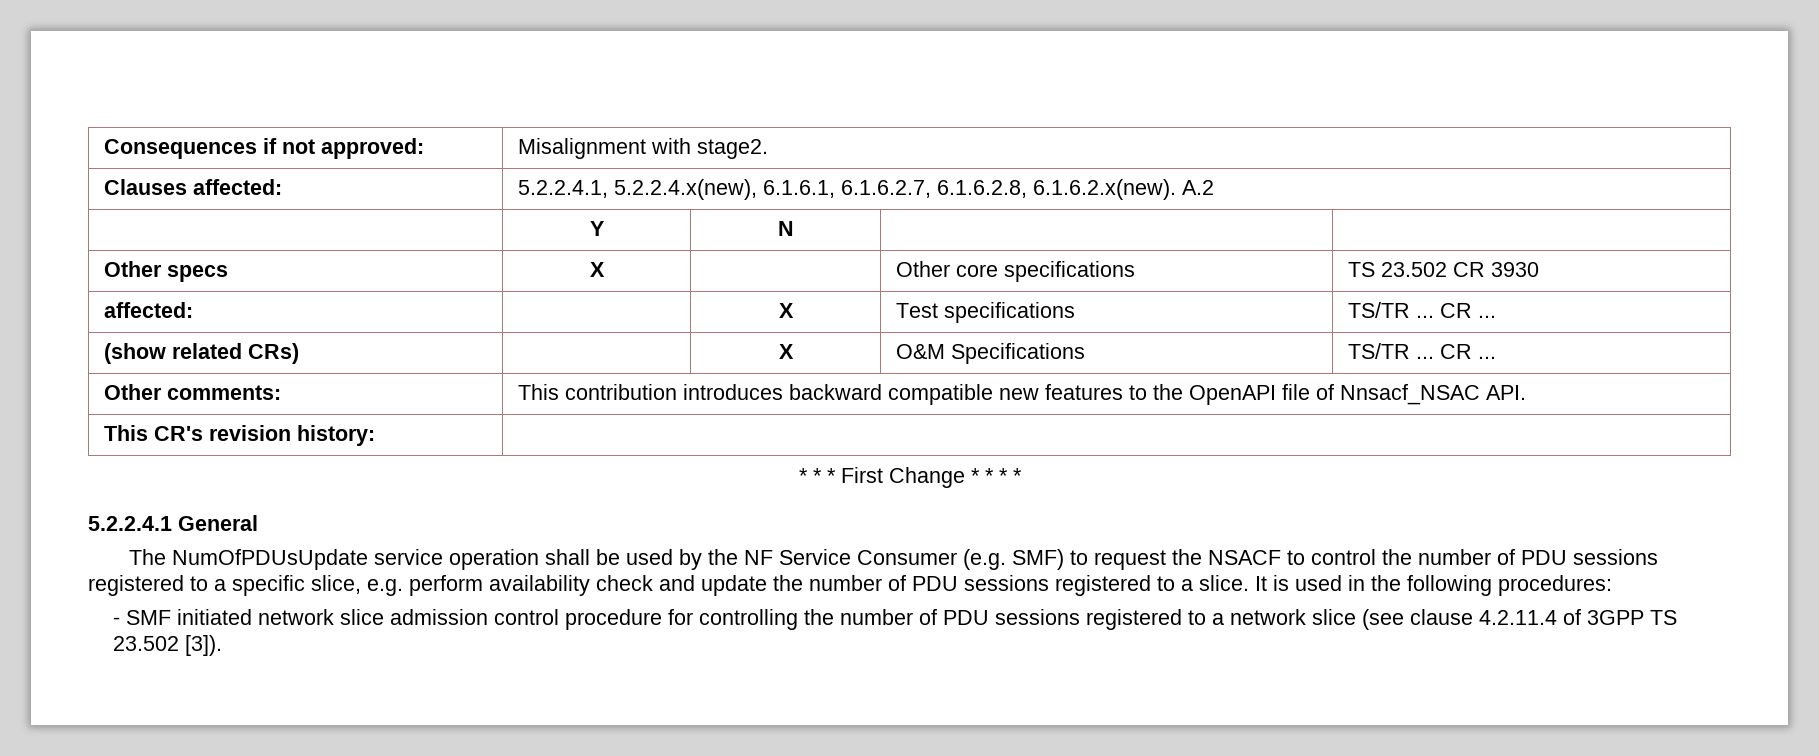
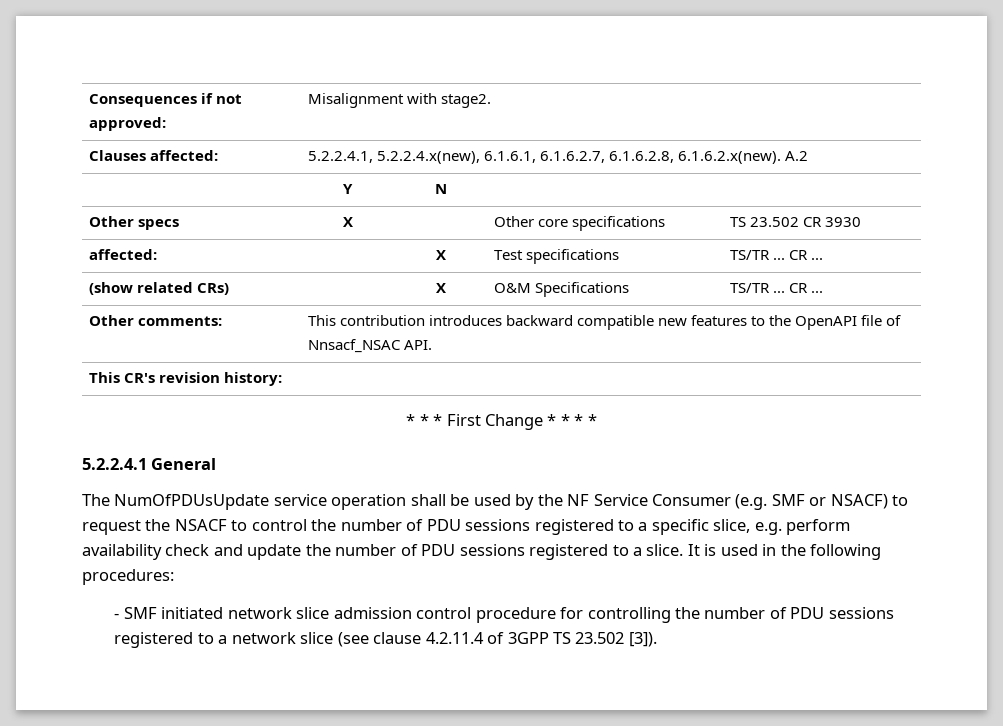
- The NumOfPDUsUpdate service operation shall be used by the NF Service Consumer (e.g. SMF) to request the NSACF to control the number of PDU sessions registered to a specific slice, e.g. perform availability check and update the number of PDU sessions registered to a slice.
+ The NumOfPDUsUpdate service operation shall be used by the NF Service Consumer (e.g. SMF or NSACF) to request the NSACF to control the number of PDU sessions registered to a specific slice, e.g. perform availability check and update the number of PDU sessions registered to a slice.

